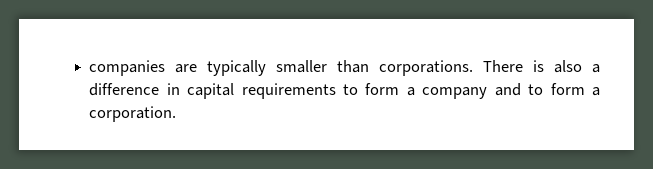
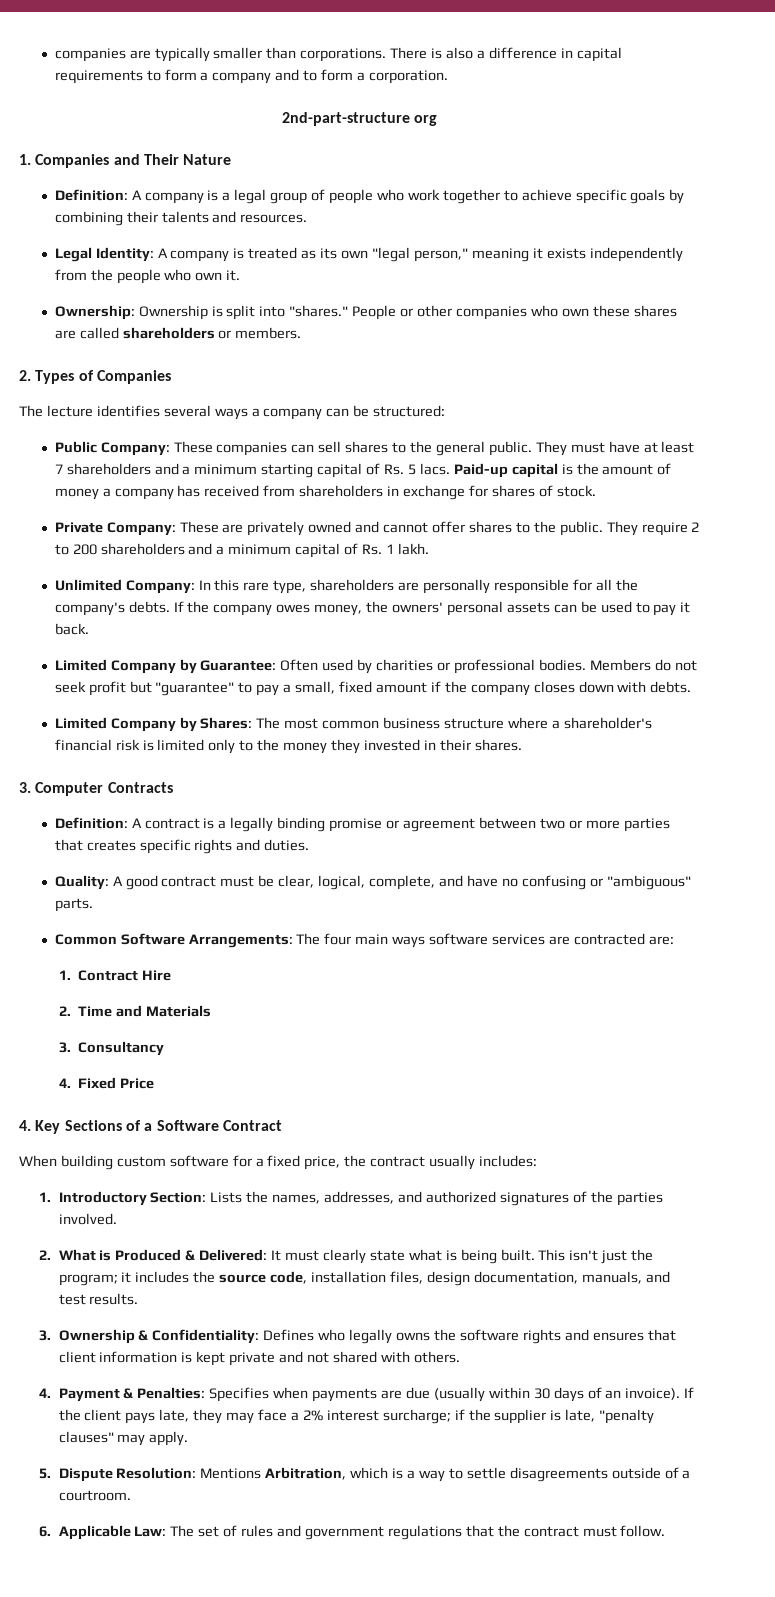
+ 2nd-part-structure org
+ 1. Companies and Their Nature
+ Definition: A company is a legal group of people who work together to achieve specific goals by combining their talents and resources.
+ Legal Identity: A company is treated as its own "legal person," meaning it exists independently from the people who own it.
+ Ownership: Ownership is split into "shares." People or other companies who own these shares are called shareholders or members.
+ 2. Types of Companies
+ The lecture identifies several ways a company can be structured:
+ Public Company: These companies can sell shares to the general public. They must have at least 7 shareholders and a minimum starting capital of Rs. 5 lacs. Paid-up capital is the amount of money a company has received from shareholders in exchange for shares of stock.
+ Private Company: These are privately owned and cannot offer shares to the public. They require 2 to 200 shareholders and a minimum capital of Rs. 1 lakh.
+ Unlimited Company: In this rare type, shareholders are personally responsible for all the company's debts. If the company owes money, the owners' personal assets can be used to pay it back.
+ Limited Company by Guarantee: Often used by charities or professional bodies. Members do not seek profit but "guarantee" to pay a small, fixed amount if the company closes down with debts.
+ Limited Company by Shares: The most common business structure where a shareholder's financial risk is limited only to the money they invested in their shares.
+ 3. Computer Contracts
+ Definition: A contract is a legally binding promise or agreement between two or more parties that creates specific rights and duties.
+ Quality: A good contract must be clear, logical, complete, and have no confusing or "ambiguous" parts.
+ Common Software Arrangements: The four main ways software services are contracted are:
+ 1. Contract Hire
+ 2. Time and Materials
+ 3. Consultancy
+ 4. Fixed Price
+ 4. Key Sections of a Software Contract
+ When building custom software for a fixed price, the contract usually includes:
+ 1. Introductory Section: Lists the names, addresses, and authorized signatures of the parties involved.
+ 2. What is Produced & Delivered: It must clearly state what is being built. This isn't just the program; it includes the source code, installation files, design documentation, manuals, and test results.
+ 3. Ownership & Confidentiality: Defines who legally owns the software rights and ensures that client information is kept private and not shared with others.
+ 4. Payment & Penalties: Specifies when payments are due (usually within 30 days of an invoice). If the client pays late, they may face a 2% interest surcharge; if the supplier is late, "penalty clauses" may apply.
+ 5. Dispute Resolution: Mentions Arbitration, which is a way to settle disagreements outside of a courtroom.
+ 6. Applicable Law: The set of rules and government regulations that the contract must follow.

